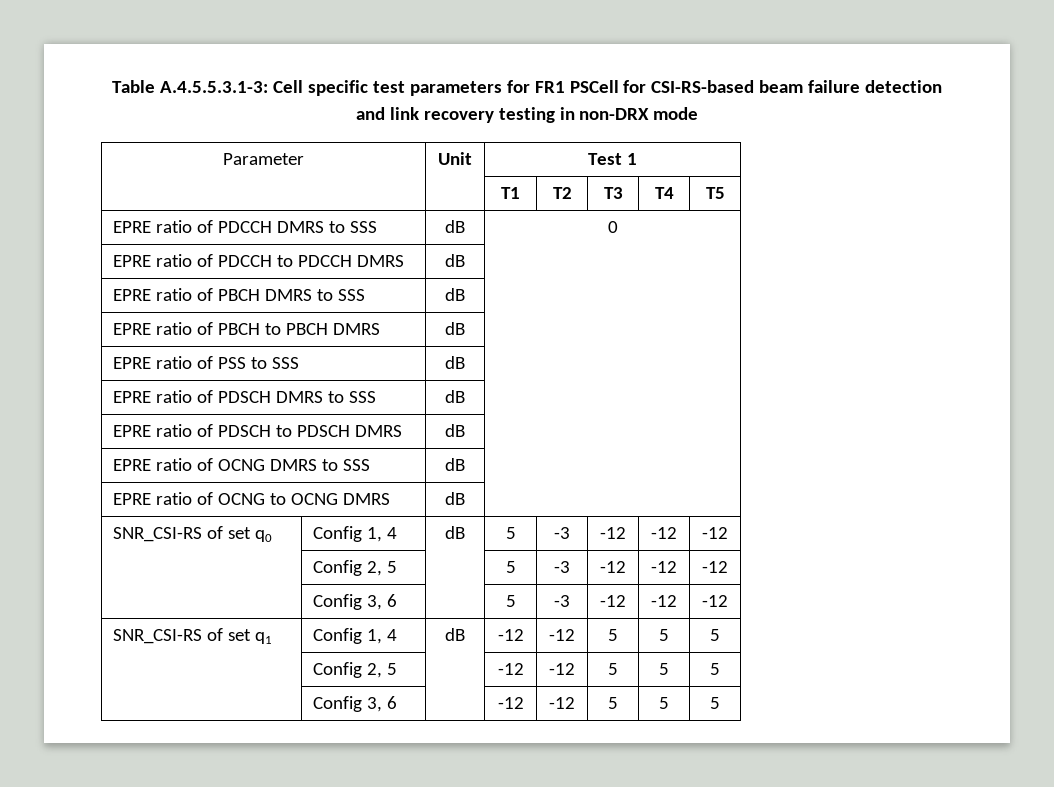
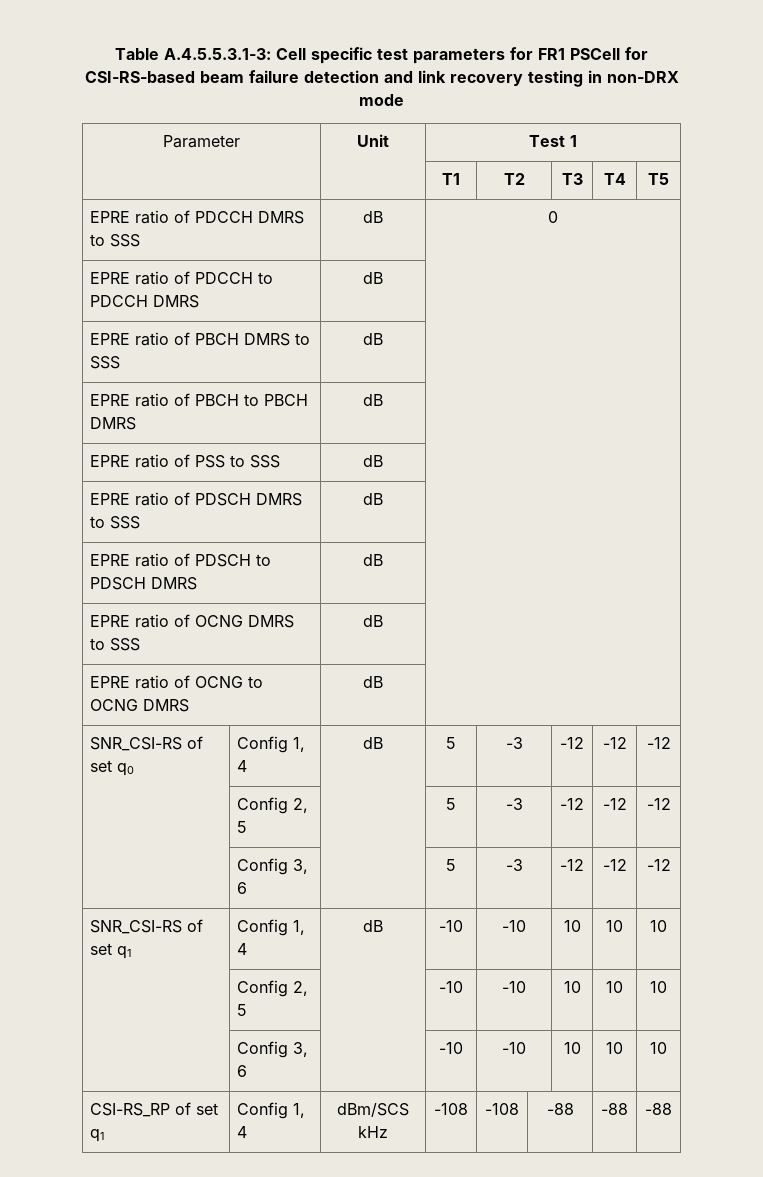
- SNR_CSI-RS of set q1 | Config 1, 4 | dB | -12 | -12 | 5 | 5 | 5
- | Config 2, 5 | | -12 | -12 | 5 | 5 | 5
- | Config 3, 6 | | -12 | -12 | 5 | 5 | 5
+ SNR_CSI-RS of set q1 | Config 1, 4 | dB | -10 | -10 | 10 | 10 | 10
+ | Config 2, 5 | | -10 | -10 | 10 | 10 | 10
+ | Config 3, 6 | | -10 | -10 | 10 | 10 | 10
+ CSI-RS_RP of set q1 | Config 1, 4 | dBm/SCS kHz | -108 | -108 | -88 | -88 | -88

